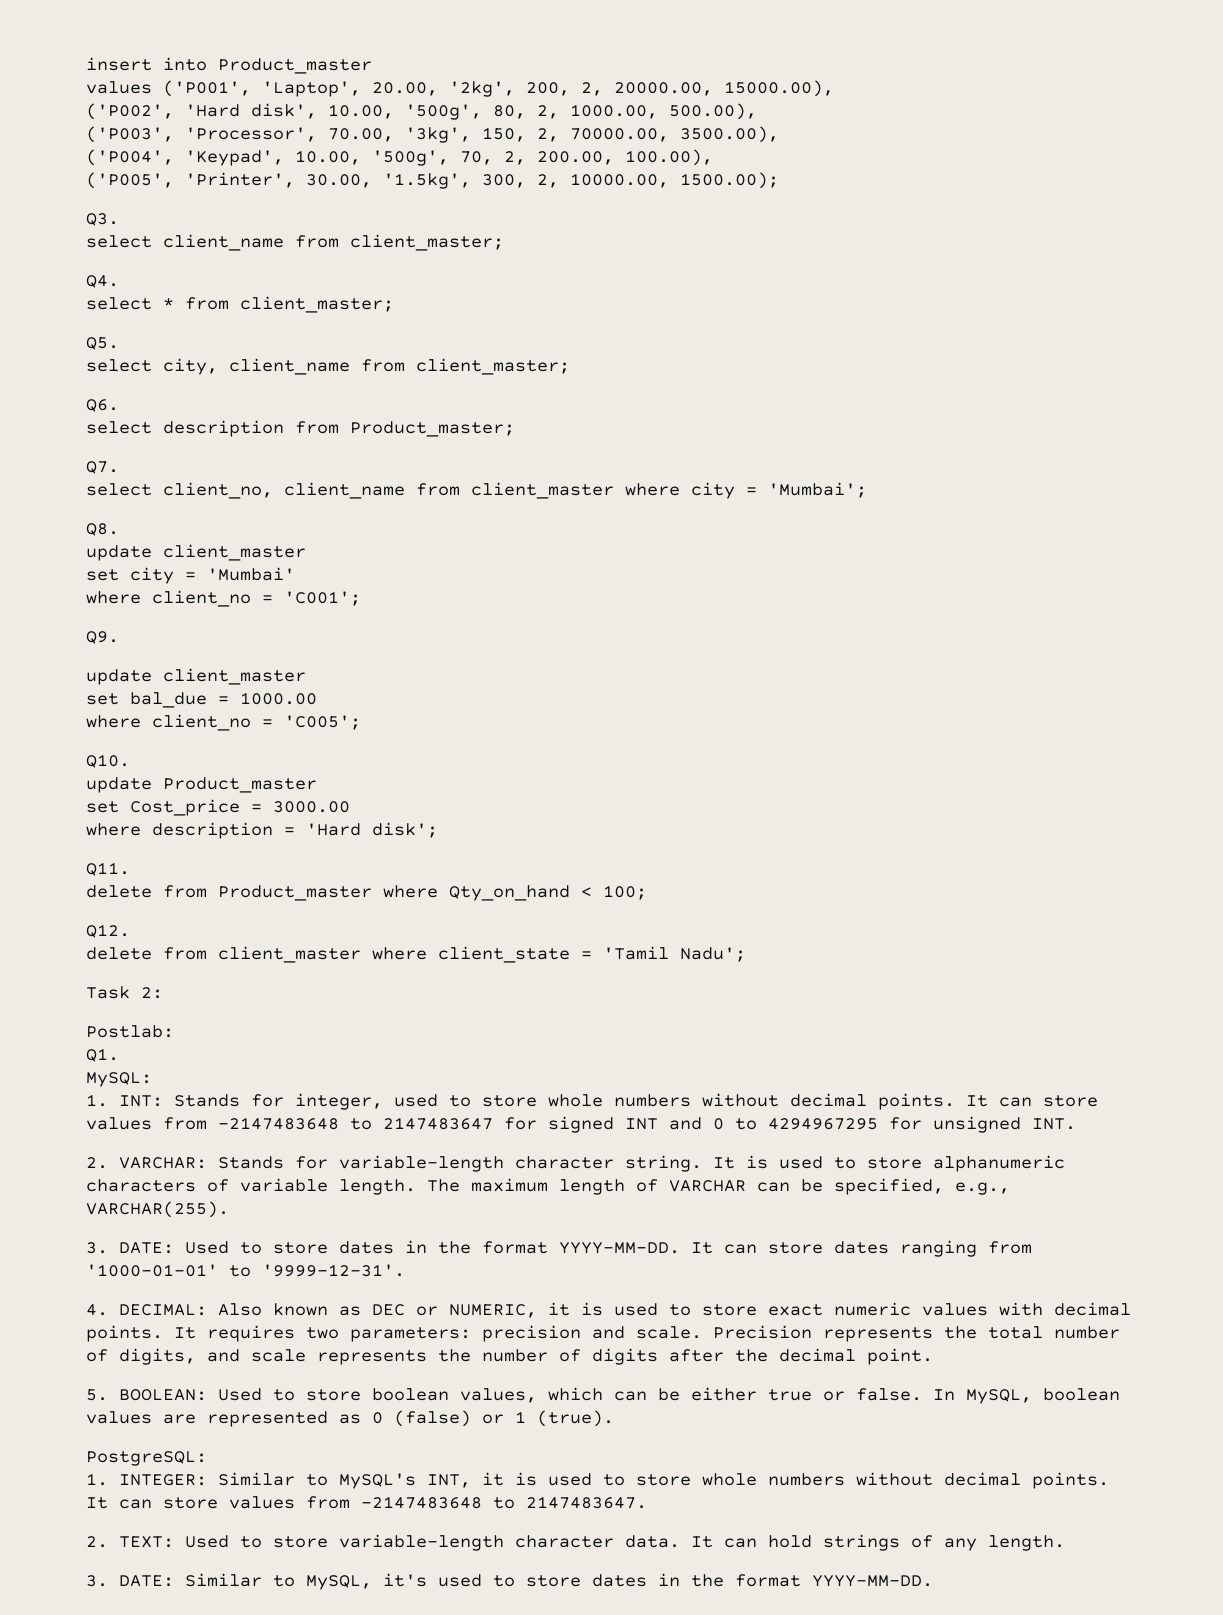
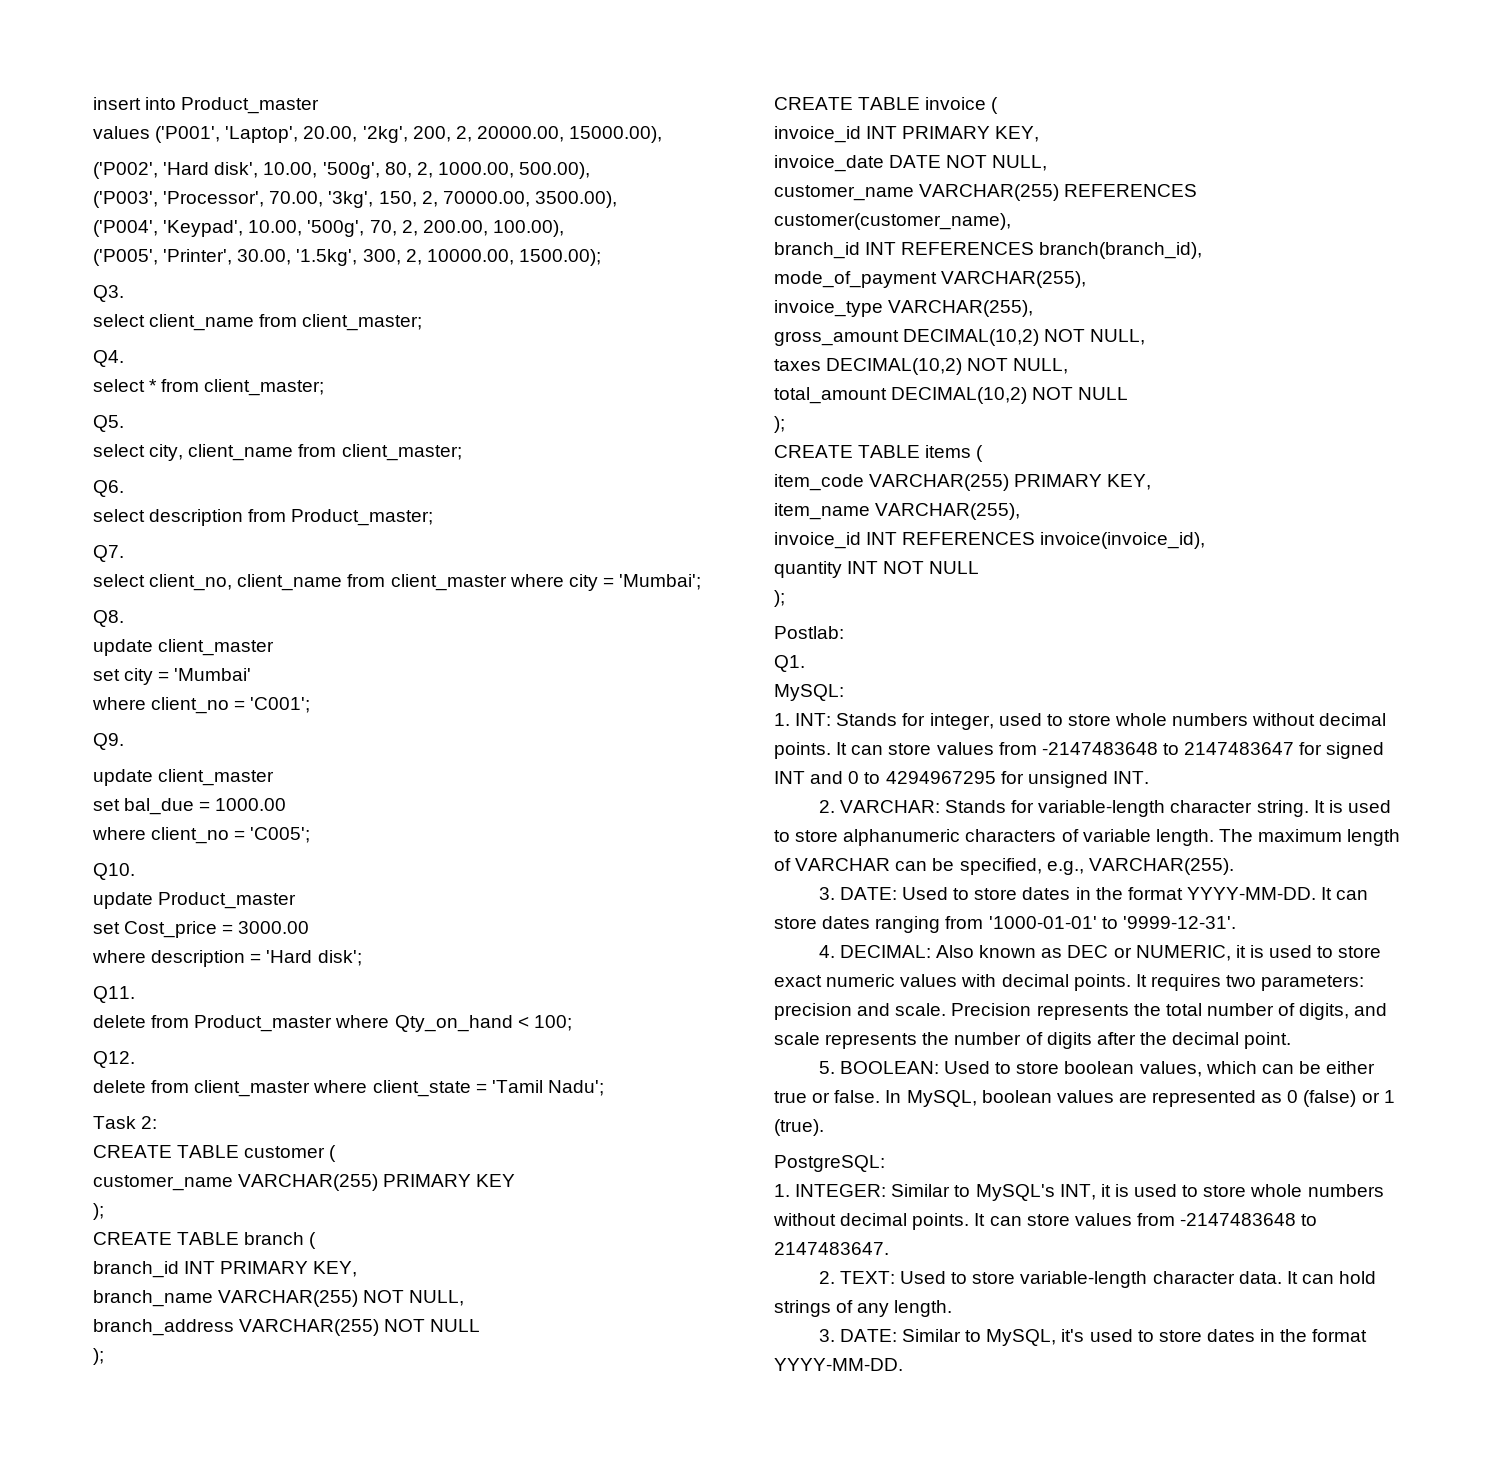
+ CREATE TABLE customer (
+ customer_name VARCHAR(255) PRIMARY KEY
+ );
+ CREATE TABLE branch (
+ branch_id INT PRIMARY KEY,
+ branch_name VARCHAR(255) NOT NULL,
+ branch_address VARCHAR(255) NOT NULL
+ );
+ CREATE TABLE invoice (
+ invoice_id INT PRIMARY KEY,
+ invoice_date DATE NOT NULL,
+ customer_name VARCHAR(255) REFERENCES customer(customer_name),
+ branch_id INT REFERENCES branch(branch_id),
+ mode_of_payment VARCHAR(255),
+ invoice_type VARCHAR(255),
+ gross_amount DECIMAL(10,2) NOT NULL,
+ taxes DECIMAL(10,2) NOT NULL,
+ total_amount DECIMAL(10,2) NOT NULL
+ );
+ CREATE TABLE items (
+ item_code VARCHAR(255) PRIMARY KEY,
+ item_name VARCHAR(255),
+ invoice_id INT REFERENCES invoice(invoice_id),
+ quantity INT NOT NULL
+ );

